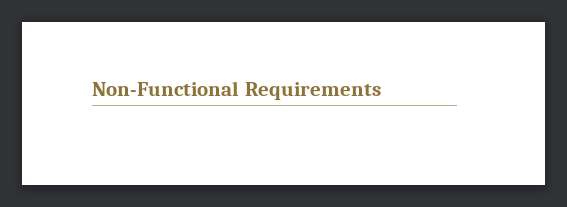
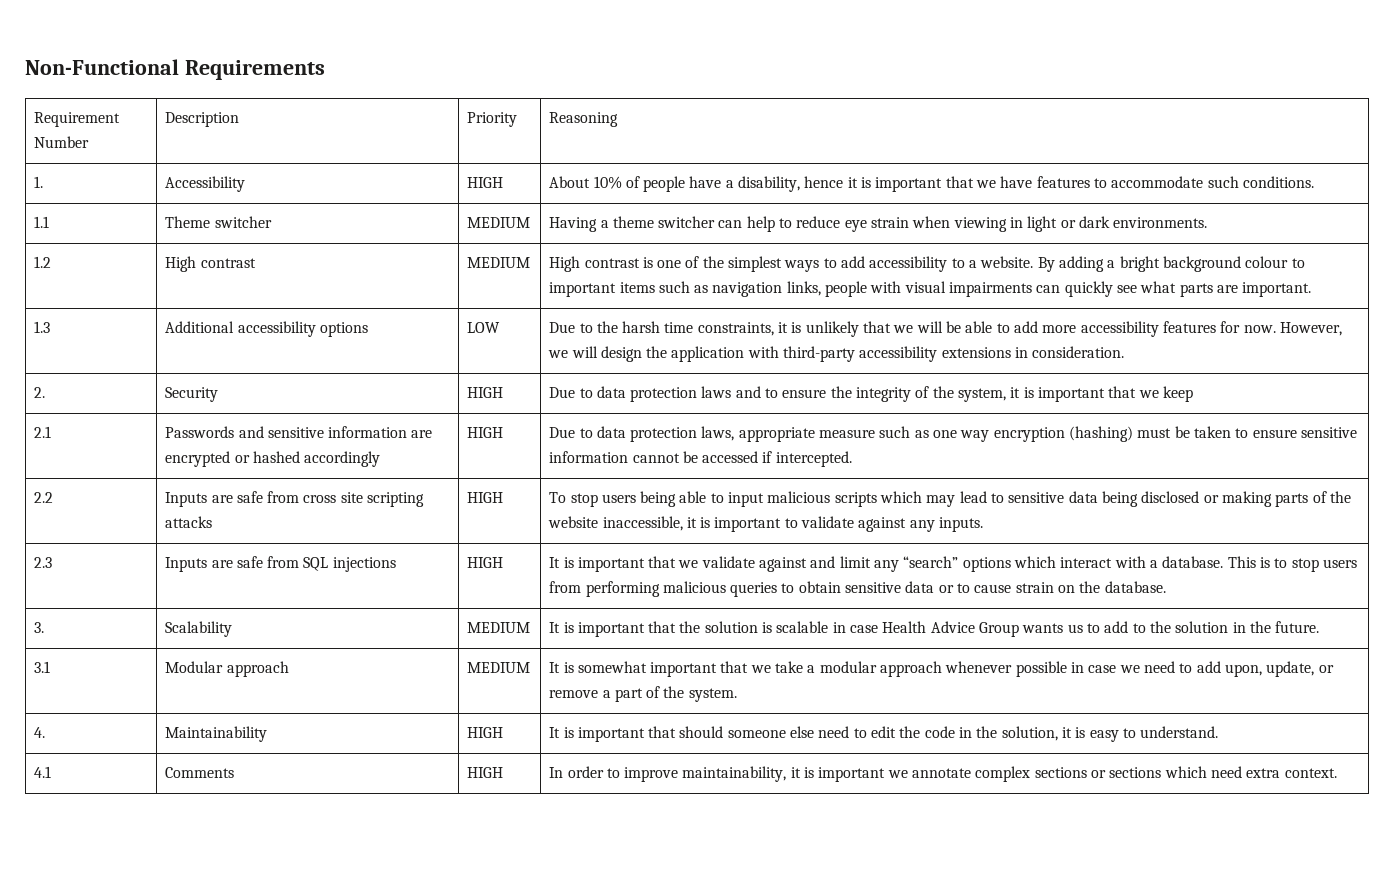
+ Requirement Number | Description | Priority | Reasoning
+ 1. | Accessibility | HIGH | About 10% of people have a disability, hence it is important that we have features to accommodate such conditions.
+ 1.1 | Theme switcher | MEDIUM | Having a theme switcher can help to reduce eye strain when viewing in light or dark environments.
+ 1.2 | High contrast | MEDIUM | High contrast is one of the simplest ways to add accessibility to a website. By adding a bright background colour to important items such as navigation links, people with visual impairments can quickly see what parts are important.
+ 1.3 | Additional accessibility options | LOW | Due to the harsh time constraints, it is unlikely that we will be able to add more accessibility features for now. However, we will design the application with third-party accessibility extensions in consideration.
+ 2. | Security | HIGH | Due to data protection laws and to ensure the integrity of the system, it is important that we keep
+ 2.1 | Passwords and sensitive information are encrypted or hashed accordingly | HIGH | Due to data protection laws, appropriate measure such as one way encryption (hashing) must be taken to ensure sensitive information cannot be accessed if intercepted.
+ 2.2 | Inputs are safe from cross site scripting attacks | HIGH | To stop users being able to input malicious scripts which may lead to sensitive data being disclosed or making parts of the website inaccessible, it is important to validate against any inputs.
+ 2.3 | Inputs are safe from SQL injections | HIGH | It is important that we validate against and limit any “search” options which interact with a database. This is to stop users from performing malicious queries to obtain sensitive data or to cause strain on the database.
+ 3. | Scalability | MEDIUM | It is important that the solution is scalable in case Health Advice Group wants us to add to the solution in the future.
+ 3.1 | Modular approach | MEDIUM | It is somewhat important that we take a modular approach whenever possible in case we need to add upon, update, or remove a part of the system.
+ 4. | Maintainability | HIGH | It is important that should someone else need to edit the code in the solution, it is easy to understand.
+ 4.1 | Comments | HIGH | In order to improve maintainability, it is important we annotate complex sections or sections which need extra context.

